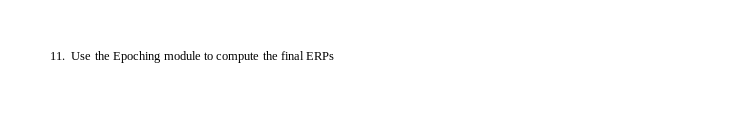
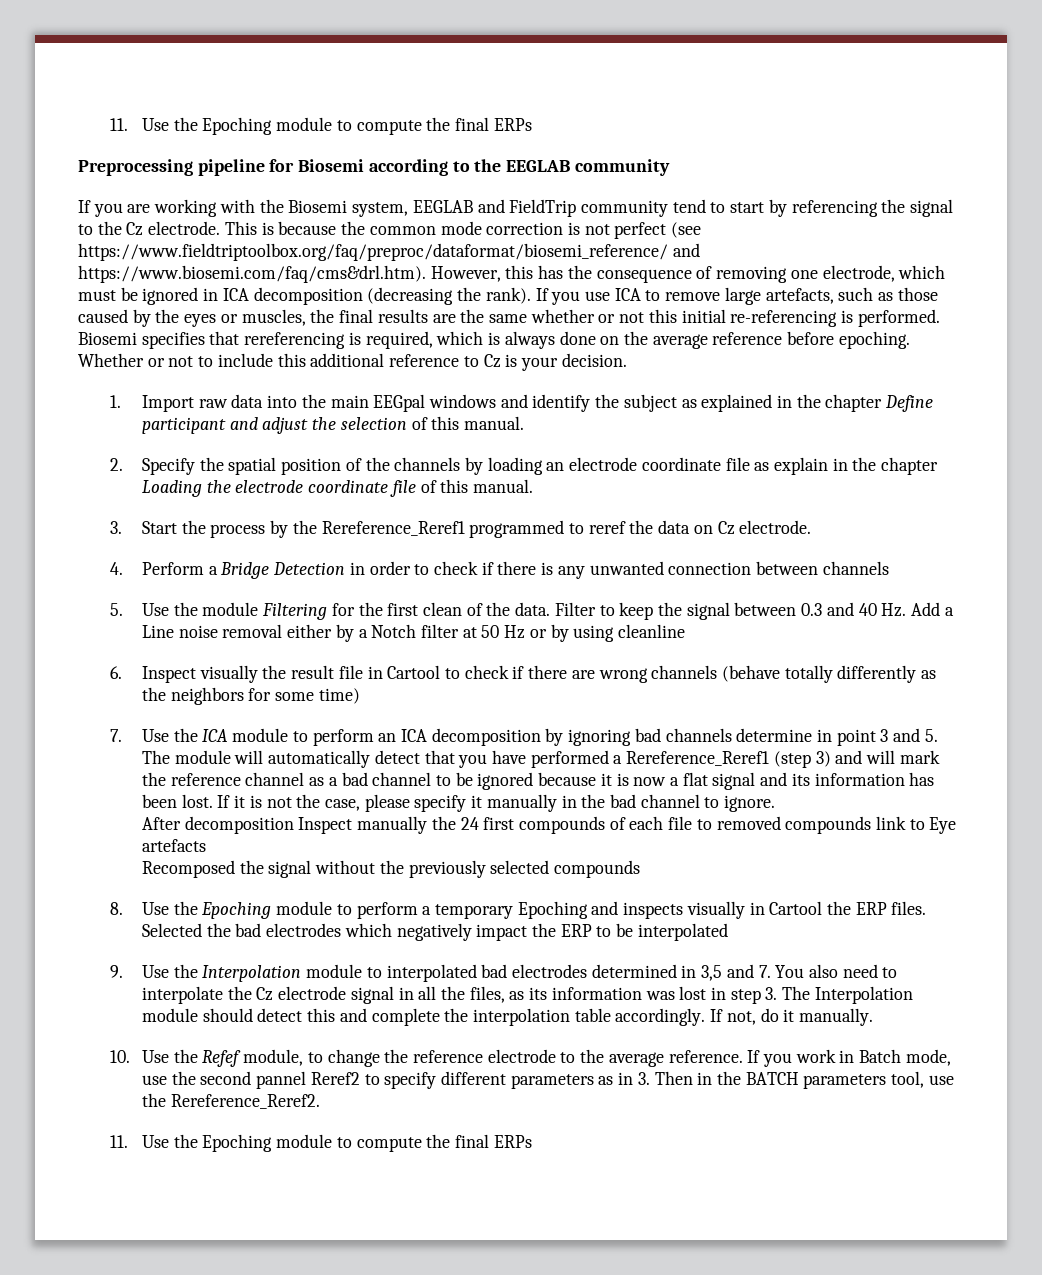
+ Preprocessing pipeline for Biosemi according to the EEGLAB community
+ If you are working with the Biosemi system, EEGLAB and FieldTrip community tend to start by referencing the signal to the Cz electrode. This is because the common mode correction is not perfect (see https://www.fieldtriptoolbox.org/faq/preproc/dataformat/biosemi_reference/ and https://www.biosemi.com/faq/cms&drl.htm). However, this has the consequence of removing one electrode, which must be ignored in ICA decomposition (decreasing the rank). If you use ICA to remove large artefacts, such as those caused by the eyes or muscles, the final results are the same whether or not this initial re-referencing is performed. Biosemi specifies that rereferencing is required, which is always done on the average reference before epoching. Whether or not to include this additional reference to Cz is your decision.
+ 1. Import raw data into the main EEGpal windows and identify the subject as explained in the chapter Define participant and adjust the selection of this manual.
+ 2. Specify the spatial position of the channels by loading an electrode coordinate file as explain in the chapter Loading the electrode coordinate file of this manual.
+ 3. Start the process by the Rereference_Reref1 programmed to reref the data on Cz electrode.
+ 4. Perform a Bridge Detection in order to check if there is any unwanted connection between channels
+ 5. Use the module Filtering for the first clean of the data. Filter to keep the signal between 0.3 and 40 Hz. Add a Line noise removal either by a Notch filter at 50 Hz or by using cleanline
+ 6. Inspect visually the result file in Cartool to check if there are wrong channels (behave totally differently as the neighbors for some time)
+ 7. Use the ICA module to perform an ICA decomposition by ignoring bad channels determine in point 3 and 5. The module will automatically detect that you have performed a Rereference_Reref1 (step 3) and will mark the reference channel as a bad channel to be ignored because it is now a flat signal and its information has been lost. If it is not the case, please specify it manually in the bad channel to ignore.
+ After decomposition Inspect manually the 24 first compounds of each file to removed compounds link to Eye artefacts
+ Recomposed the signal without the previously selected compounds
+ 8. Use the Epoching module to perform a temporary Epoching and inspects visually in Cartool the ERP files. Selected the bad electrodes which negatively impact the ERP to be interpolated
+ 9. Use the Interpolation module to interpolated bad electrodes determined in 3,5 and 7. You also need to interpolate the Cz electrode signal in all the files, as its information was lost in step 3. The Interpolation module should detect this and complete the interpolation table accordingly. If not, do it manually.
+ 10. Use the Refef module, to change the reference electrode to the average reference. If you work in Batch mode, use the second pannel Reref2 to specify different parameters as in 3. Then in the BATCH parameters tool, use the Rereference_Reref2.
+ 11. Use the Epoching module to compute the final ERPs

